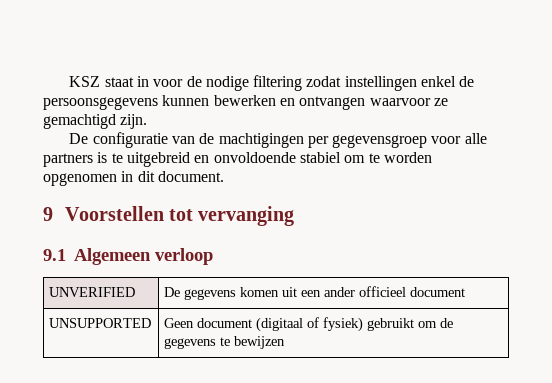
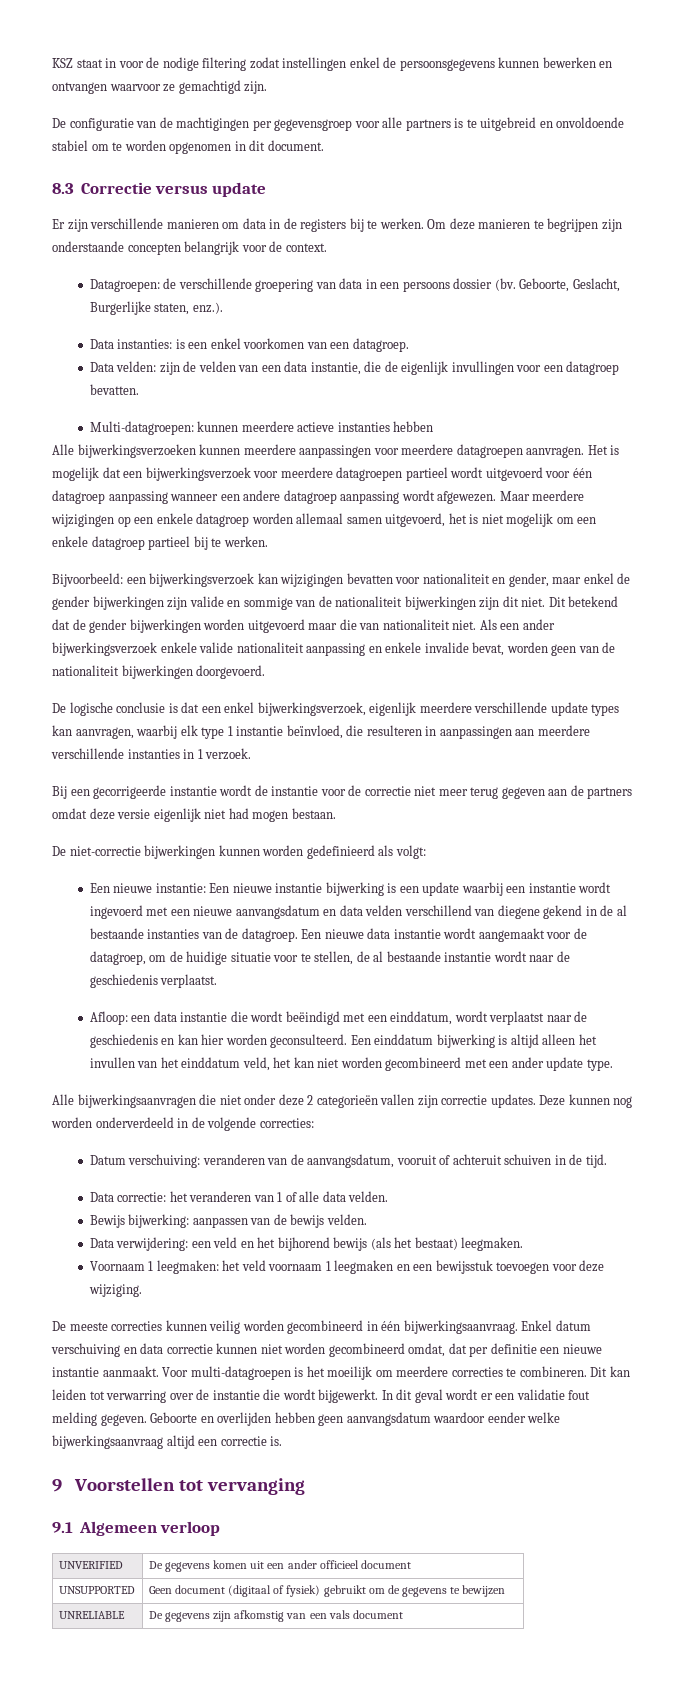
+ 8.3 Correctie versus update
+ Er zijn verschillende manieren om data in de registers bij te werken. Om deze manieren te begrijpen zijn onderstaande concepten belangrijk voor de context.
+ Datagroepen: de verschillende groepering van data in een persoons dossier (bv. Geboorte, Geslacht, Burgerlijke staten, enz.).
+ Data instanties: is een enkel voorkomen van een datagroep.
+ Data velden: zijn de velden van een data instantie, die de eigenlijk invullingen voor een datagroep bevatten.
+ Multi-datagroepen: kunnen meerdere actieve instanties hebben
+ Alle bijwerkingsverzoeken kunnen meerdere aanpassingen voor meerdere datagroepen aanvragen. Het is mogelijk dat een bijwerkingsverzoek voor meerdere datagroepen partieel wordt uitgevoerd voor één datagroep aanpassing wanneer een andere datagroep aanpassing wordt afgewezen. Maar meerdere wijzigingen op een enkele datagroep worden allemaal samen uitgevoerd, het is niet mogelijk om een enkele datagroep partieel bij te werken.
+ Bijvoorbeeld: een bijwerkingsverzoek kan wijzigingen bevatten voor nationaliteit en gender, maar enkel de gender bijwerkingen zijn valide en sommige van de nationaliteit bijwerkingen zijn dit niet. Dit betekend dat de gender bijwerkingen worden uitgevoerd maar die van nationaliteit niet. Als een ander bijwerkingsverzoek enkele valide nationaliteit aanpassing en enkele invalide bevat, worden geen van de nationaliteit bijwerkingen doorgevoerd.
+ De logische conclusie is dat een enkel bijwerkingsverzoek, eigenlijk meerdere verschillende update types kan aanvragen, waarbij elk type 1 instantie beïnvloed, die resulteren in aanpassingen aan meerdere verschillende instanties in 1 verzoek.
+ Bij een gecorrigeerde instantie wordt de instantie voor de correctie niet meer terug gegeven aan de partners omdat deze versie eigenlijk niet had mogen bestaan.
+ De niet-correctie bijwerkingen kunnen worden gedefinieerd als volgt:
+ Een nieuwe instantie: Een nieuwe instantie bijwerking is een update waarbij een instantie wordt ingevoerd met een nieuwe aanvangsdatum en data velden verschillend van diegene gekend in de al bestaande instanties van de datagroep. Een nieuwe data instantie wordt aangemaakt voor de datagroep, om de huidige situatie voor te stellen, de al bestaande instantie wordt naar de geschiedenis verplaatst.
+ Afloop: een data instantie die wordt beëindigd met een einddatum, wordt verplaatst naar de geschiedenis en kan hier worden geconsulteerd. Een einddatum bijwerking is altijd alleen het invullen van het einddatum veld, het kan niet worden gecombineerd met een ander update type.
+ Alle bijwerkingsaanvragen die niet onder deze 2 categorieën vallen zijn correctie updates. Deze kunnen nog worden onderverdeeld in de volgende correcties:
+ Datum verschuiving: veranderen van de aanvangsdatum, vooruit of achteruit schuiven in de tijd.
+ Data correctie: het veranderen van 1 of alle data velden.
+ Bewijs bijwerking: aanpassen van de bewijs velden.
+ Data verwijdering: een veld en het bijhorend bewijs (als het bestaat) leegmaken.
+ Voornaam 1 leegmaken: het veld voornaam 1 leegmaken en een bewijsstuk toevoegen voor deze wijziging.
+ De meeste correcties kunnen veilig worden gecombineerd in één bijwerkingsaanvraag. Enkel datum verschuiving en data correctie kunnen niet worden gecombineerd omdat, dat per definitie een nieuwe instantie aanmaakt. Voor multi-datagroepen is het moeilijk om meerdere correcties te combineren. Dit kan leiden tot verwarring over de instantie die wordt bijgewerkt. In dit geval wordt er een validatie fout melding gegeven. Geboorte en overlijden hebben geen aanvangsdatum waardoor eender welke bijwerkingsaanvraag altijd een correctie is.
+ UNRELIABLE | De gegevens zijn afkomstig van een vals document

